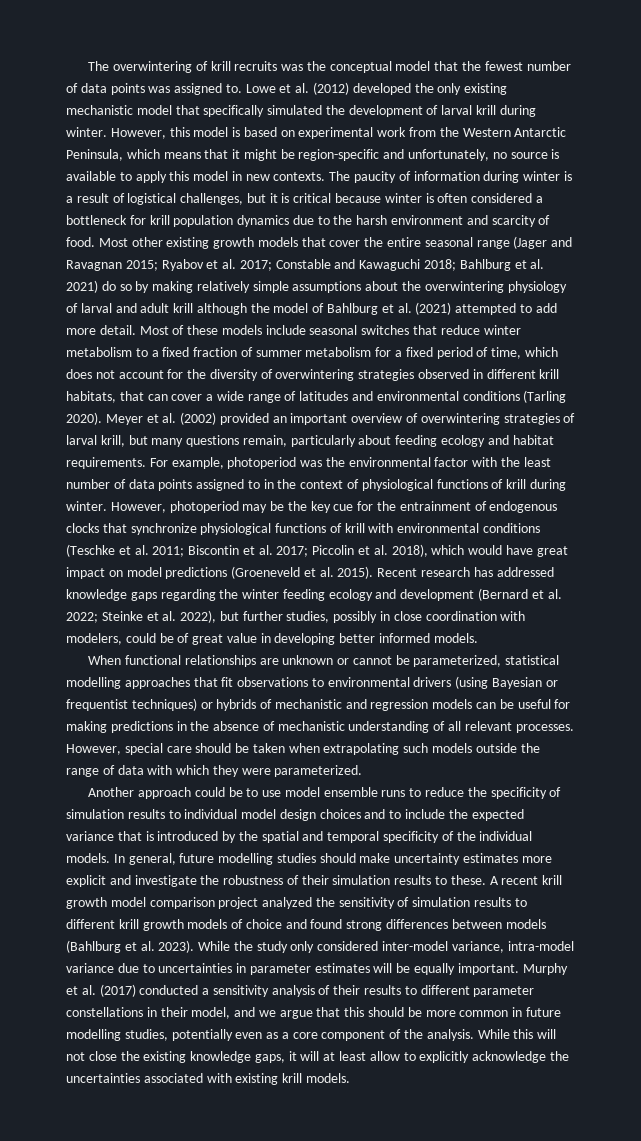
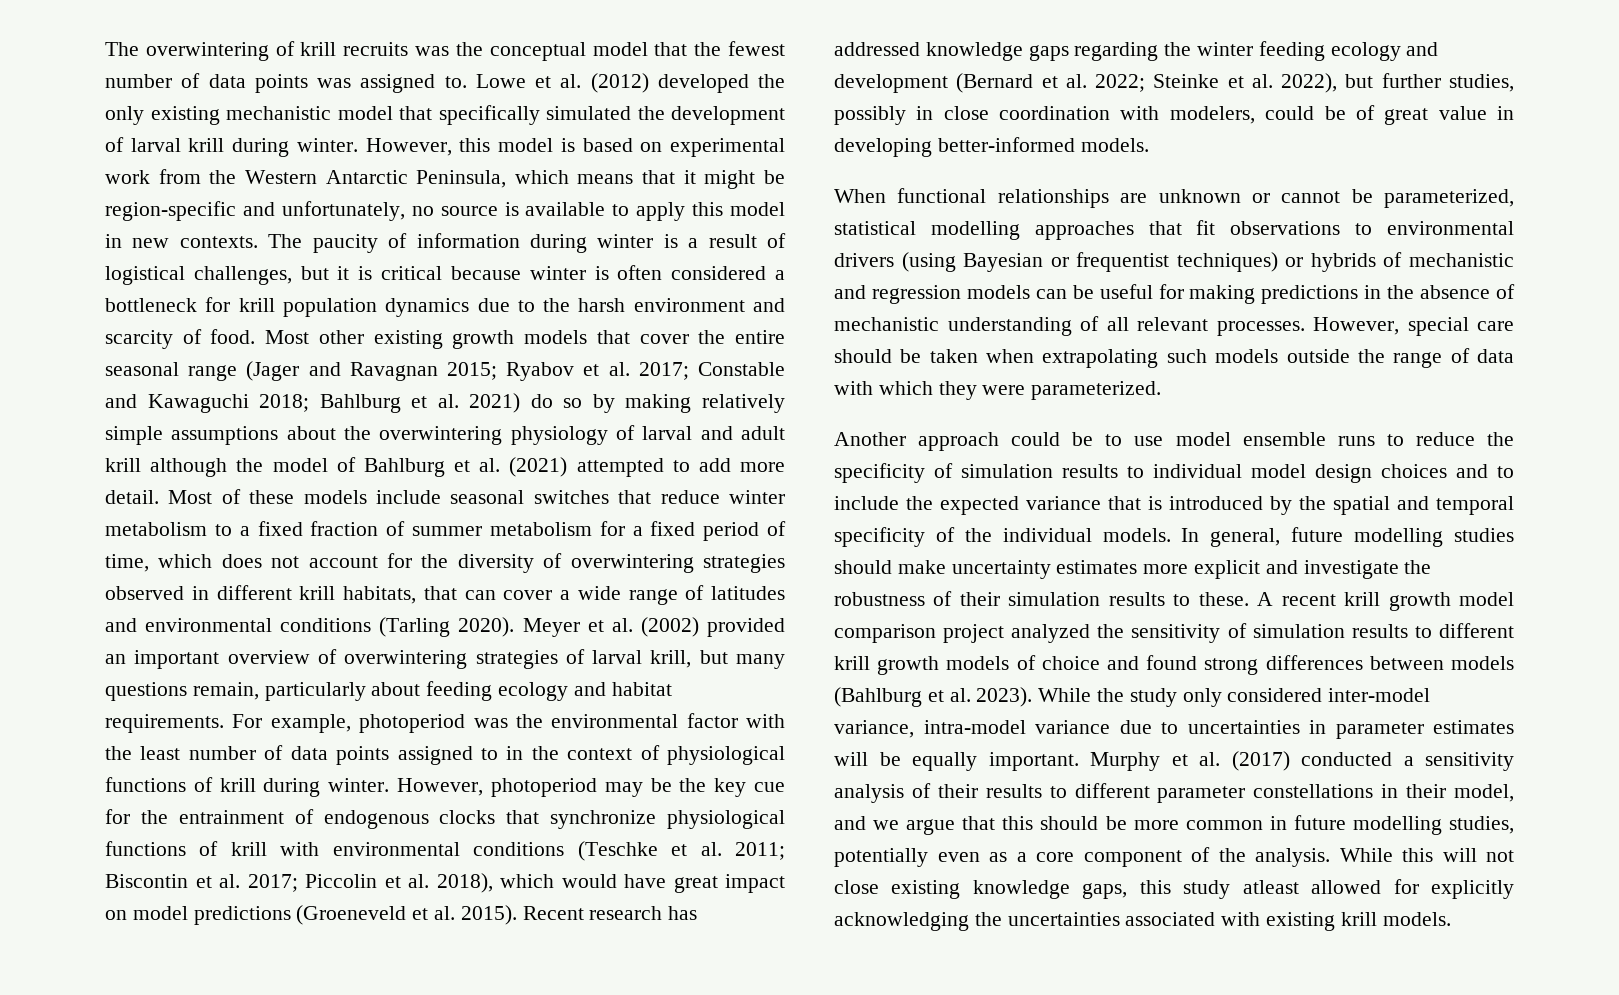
- Recent research has addressed knowledge gaps regarding the winter feeding ecology and development (Bernard et al. 2022; Steinke et al. 2022), but further studies, possibly in close coordination with modelers, could be of great value in developing better informed models.
+ Recent research has addressed knowledge gaps regarding the winter feeding ecology and development (Bernard et al. 2022; Steinke et al. 2022), but further studies, possibly in close coordination with modelers, could be of great value in developing better-informed models.
- While this will not close the existing knowledge gaps, it will at least allow to explicitly acknowledge the uncertainties associated with existing krill models.
+ While this will not close existing knowledge gaps, this study atleast allowed for explicitly acknowledging the uncertainties associated with existing krill models.

